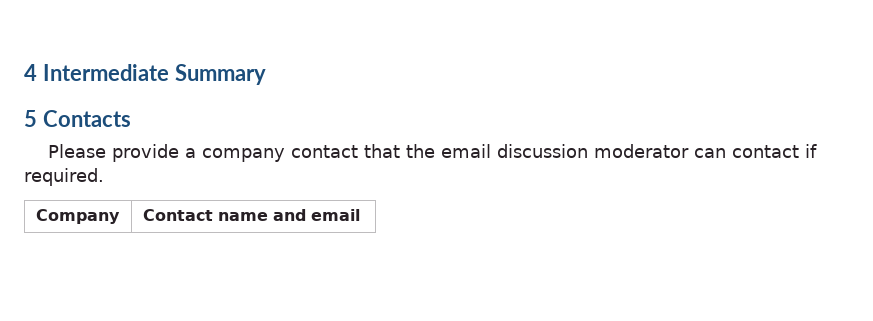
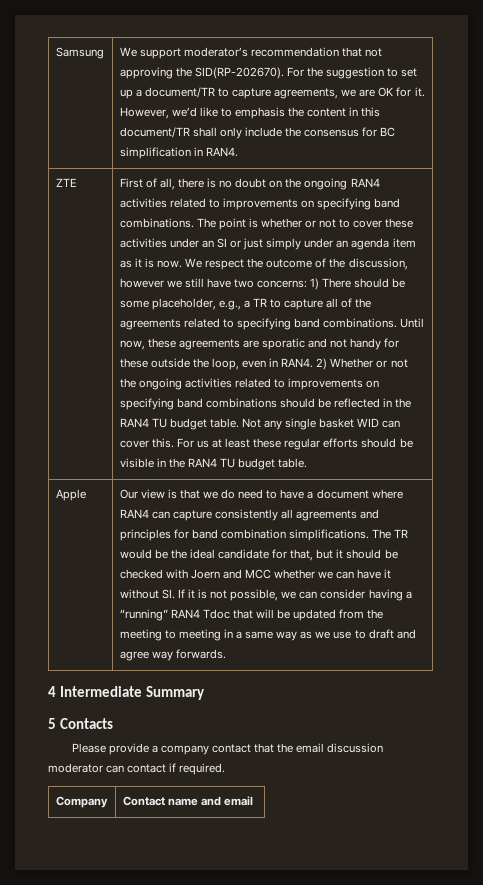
+ Samsung | We support moderator’s recommendation that not approving the SID(RP-202670). For the suggestion to set up a document/TR to capture agreements, we are OK for it. However, we’d like to emphasis the content in this document/TR shall only include the consensus for BC simplification in RAN4.
+ ZTE | First of all, there is no doubt on the ongoing RAN4 activities related to improvements on specifying band combinations. The point is whether or not to cover these activities under an SI or just simply under an agenda item as it is now. We respect the outcome of the discussion, however we still have two concerns: 1) There should be some placeholder, e.g., a TR to capture all of the agreements related to specifying band combinations. Until now, these agreements are sporatic and not handy for these outside the loop, even in RAN4. 2) Whether or not the ongoing activities related to improvements on specifying band combinations should be reflected in the RAN4 TU budget table. Not any single basket WID can cover this. For us at least these regular efforts should be visible in the RAN4 TU budget table.
+ Apple | Our view is that we do need to have a document where RAN4 can capture consistently all agreements and principles for band combination simplifications. The TR would be the ideal candidate for that, but it should be checked with Joern and MCC whether we can have it without SI. If it is not possible, we can consider having a “running” RAN4 Tdoc that will be updated from the meeting to meeting in a same way as we use to draft and agree way forwards.

